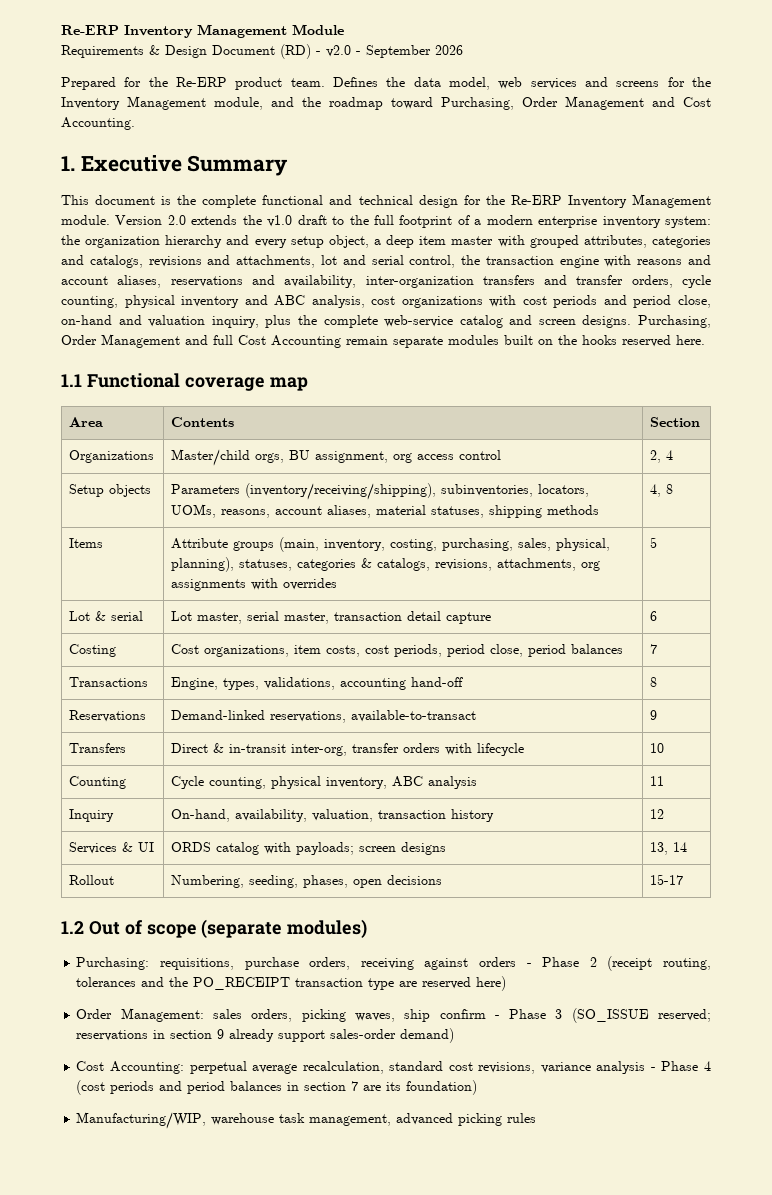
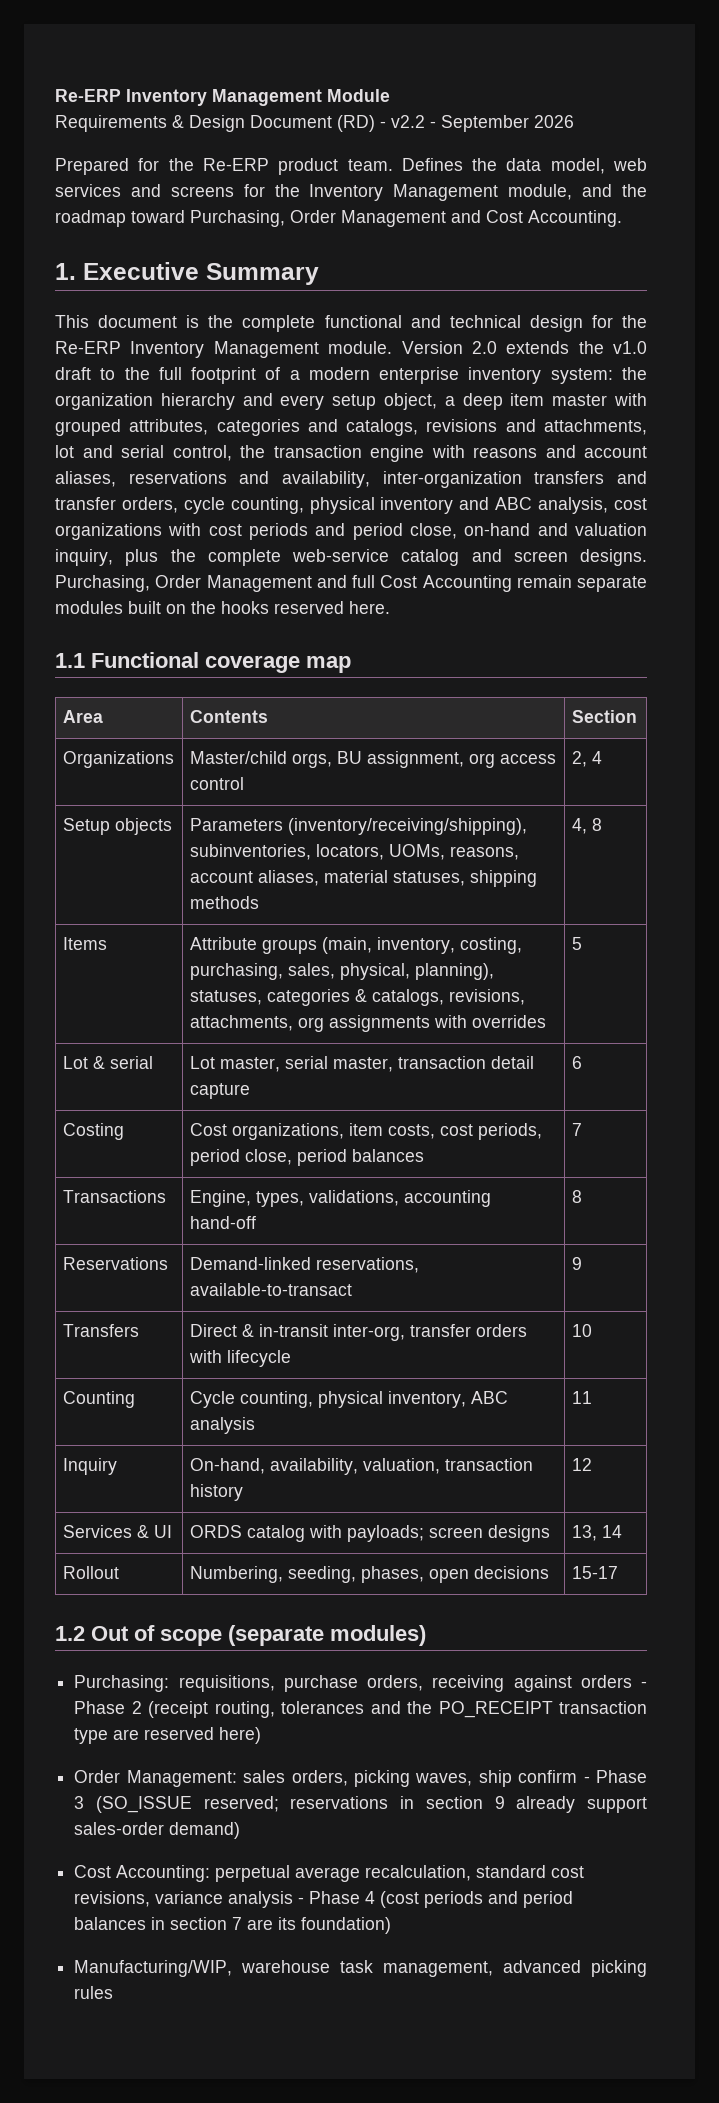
- Requirements & Design Document (RD) - v2.0 - September 2026
+ Requirements & Design Document (RD) - v2.2 - September 2026

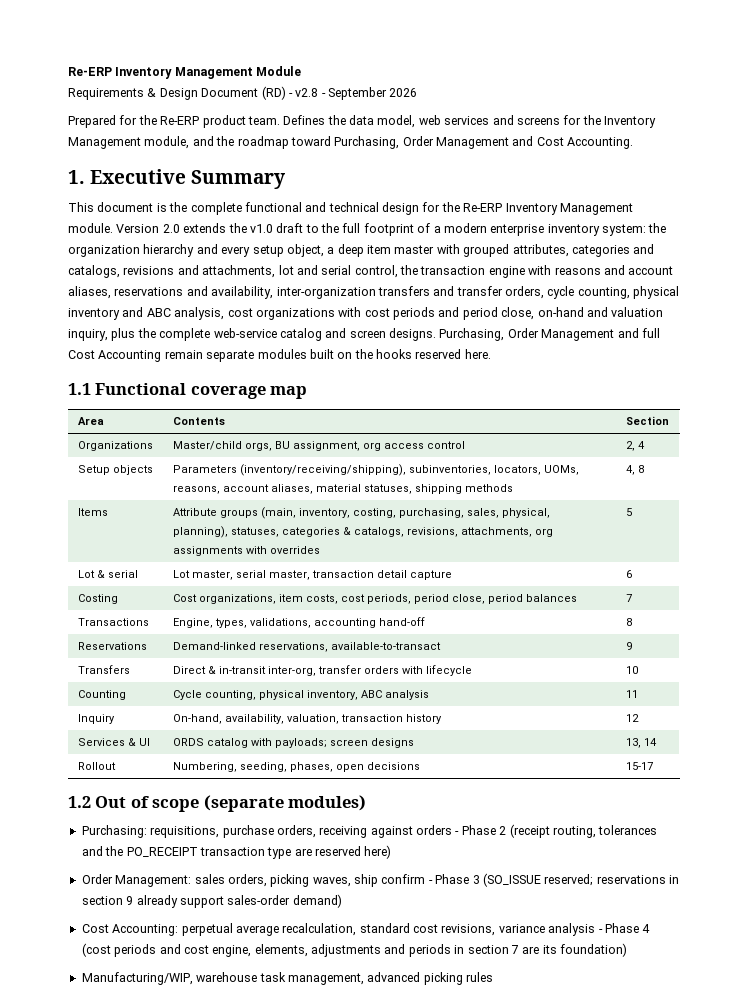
- Requirements & Design Document (RD) - v2.2 - September 2026
+ Requirements & Design Document (RD) - v2.8 - September 2026
- Cost Accounting: perpetual average recalculation, standard cost revisions, variance analysis - Phase 4 (cost periods and period balances in section 7 are its foundation)
+ Cost Accounting: perpetual average recalculation, standard cost revisions, variance analysis - Phase 4 (cost periods and cost engine, elements, adjustments and periods in section 7 are its foundation)

